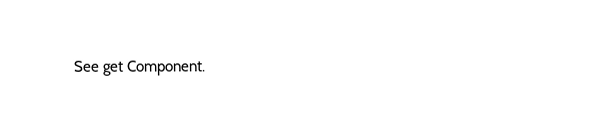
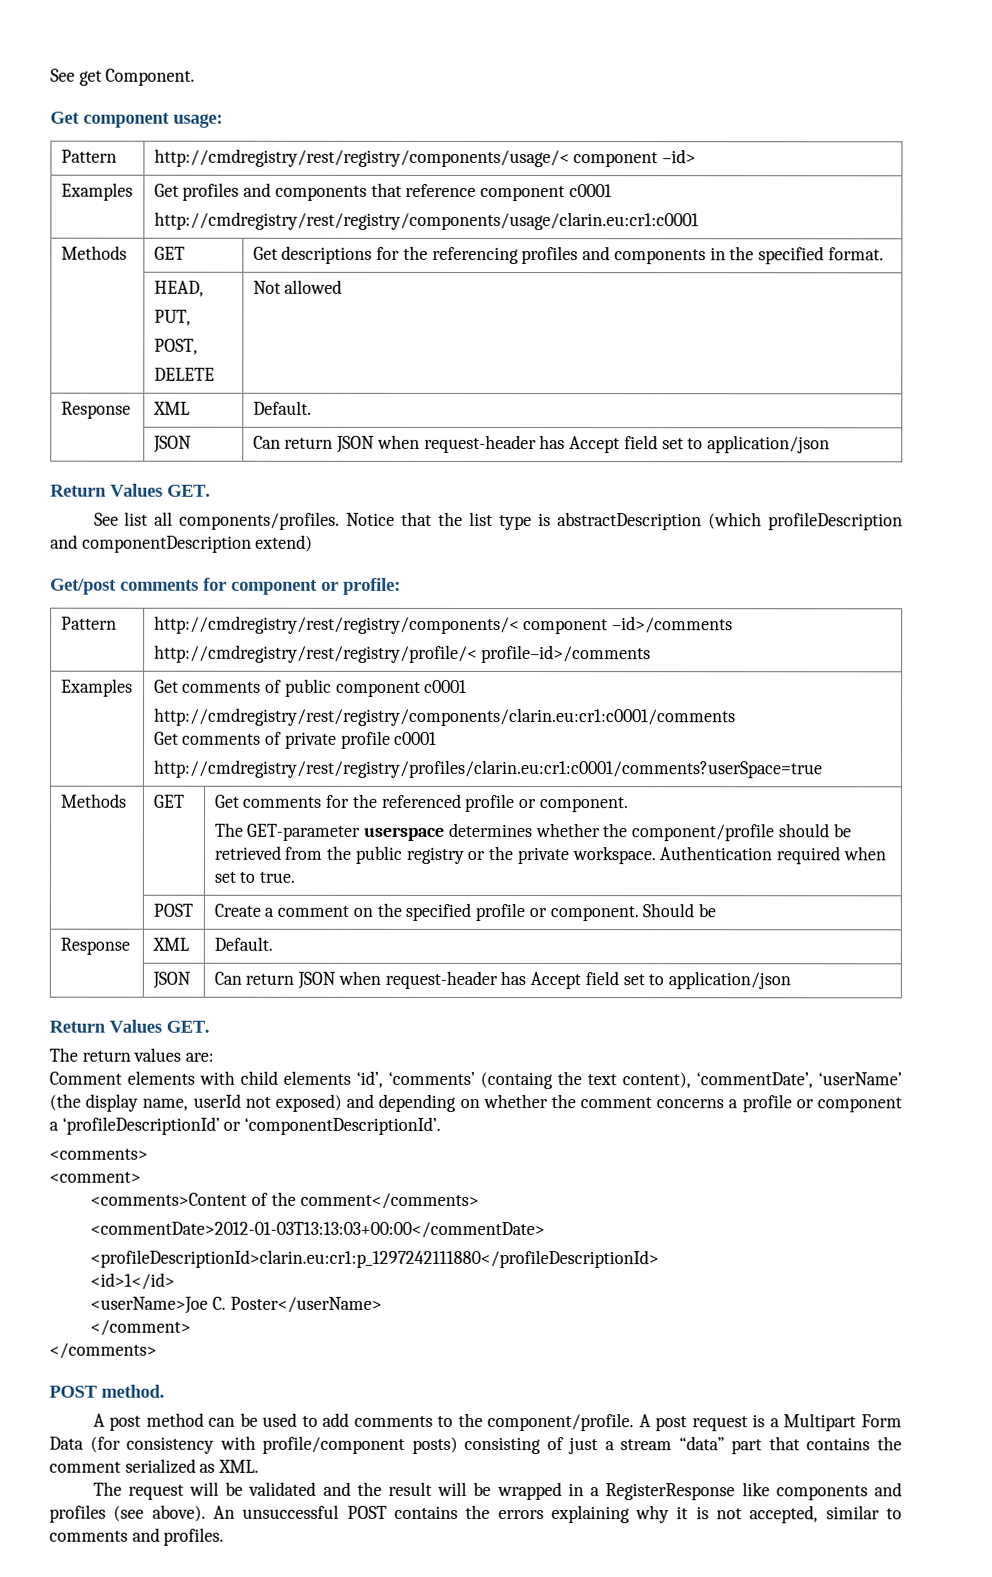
+ Get component usage:
+ Pattern | http://cmdregistry/rest/registry/components/usage/< component –id>
+ Examples | Get profiles and components that reference component c0001
+ http://cmdregistry/rest/registry/components/usage/clarin.eu:cr1:c0001
+ Methods | GET | Get descriptions for the referencing profiles and components in the specified format.
+ | HEAD,
+ PUT,
+ POST,
+ DELETE | Not allowed
+ Response | XML | Default.
+ | JSON | Can return JSON when request-header has Accept field set to application/json
+ Return Values GET.
+ See list all components/profiles. Notice that the list type is abstractDescription (which profileDescription and componentDescription extend)
+ Get/post comments for component or profile:
+ Pattern | http://cmdregistry/rest/registry/components/< component –id>/comments
+ http://cmdregistry/rest/registry/profile/< profile–id>/comments
+ Examples | Get comments of public component c0001
+ http://cmdregistry/rest/registry/components/clarin.eu:cr1:c0001/comments
+ Get comments of private profile c0001
+ http://cmdregistry/rest/registry/profiles/clarin.eu:cr1:c0001/comments?userSpace=true
+ Methods | GET | Get comments for the referenced profile or component.
+ The GET-parameter userspace determines whether the component/profile should be retrieved from the public registry or the private workspace. Authentication required when set to true.
+ | POST | Create a comment on the specified profile or component. Should be
+ Response | XML | Default.
+ | JSON | Can return JSON when request-header has Accept field set to application/json
+ Return Values GET.
+ The return values are:
+ Comment elements with child elements ‘id’, ‘comments’ (containg the text content), ‘commentDate’, ‘userName’ (the display name, userId not exposed) and depending on whether the comment concerns a profile or component a ‘profileDescriptionId’ or ‘componentDescriptionId’.
+ <comments>
+ <comment>
+ <comments>Content of the comment</comments>
+ <commentDate>2012-01-03T13:13:03+00:00</commentDate>
+ <profileDescriptionId>clarin.eu:cr1:p_1297242111880</profileDescriptionId>
+ <id>1</id>
+ <userName>Joe C. Poster</userName>
+ </comment>
+ </comments>
+ POST method.
+ A post method can be used to add comments to the component/profile. A post request is a Multipart Form Data (for consistency with profile/component posts) consisting of just a stream “data” part that contains the comment serialized as XML.
+ The request will be validated and the result will be wrapped in a RegisterResponse like components and profiles (see above). An unsuccessful POST contains the errors explaining why it is not accepted, similar to comments and profiles.

